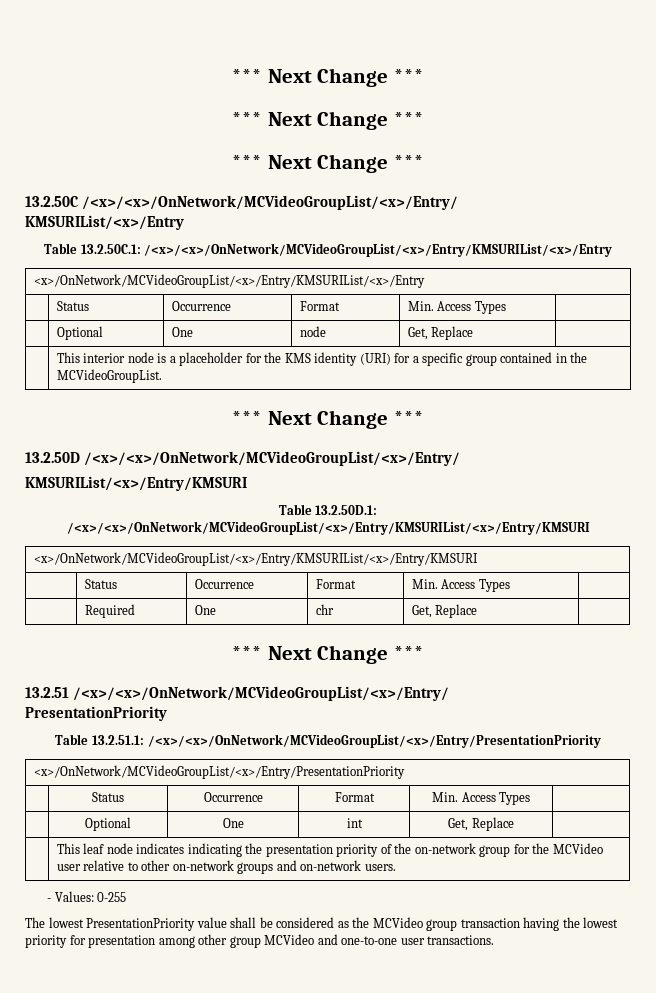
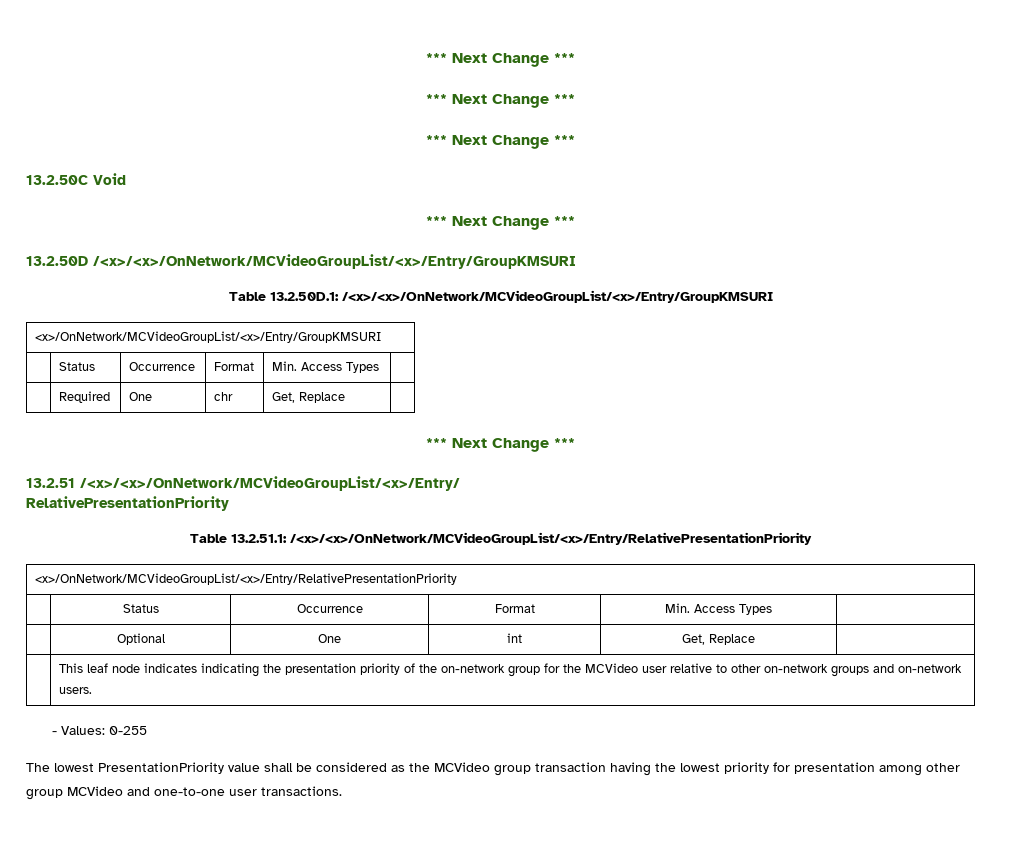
- 13.2.50C /<x>/<x>/OnNetwork/MCVideoGroupList/<x>/Entry/
- KMSURIList/<x>/Entry
- Table 13.2.50C.1: /<x>/<x>/OnNetwork/MCVideoGroupList/<x>/Entry/KMSURIList/<x>/Entry
- <x>/OnNetwork/MCVideoGroupList/<x>/Entry/KMSURIList/<x>/Entry
- | Status | Occurrence | Format | Min. Access Types |
- | Optional | One | node | Get, Replace |
- | This interior node is a placeholder for the KMS identity (URI) for a specific group contained in the MCVideoGroupList.
+ 13.2.50C Void
- 13.2.50D /<x>/<x>/OnNetwork/MCVideoGroupList/<x>/Entry/
- KMSURIList/<x>/Entry/KMSURI
+ 13.2.50D /<x>/<x>/OnNetwork/MCVideoGroupList/<x>/Entry/GroupKMSURI
- Table 13.2.50D.1: /<x>/<x>/OnNetwork/MCVideoGroupList/<x>/Entry/KMSURIList/<x>/Entry/KMSURI
- <x>/OnNetwork/MCVideoGroupList/<x>/Entry/KMSURIList/<x>/Entry/KMSURI
+ Table 13.2.50D.1: /<x>/<x>/OnNetwork/MCVideoGroupList/<x>/Entry/GroupKMSURI
+ <x>/OnNetwork/MCVideoGroupList/<x>/Entry/GroupKMSURI
  13.2.51 /<x>/<x>/OnNetwork/MCVideoGroupList/<x>/Entry/
- PresentationPriority
+ RelativePresentationPriority
- Table 13.2.51.1: /<x>/<x>/OnNetwork/MCVideoGroupList/<x>/Entry/PresentationPriority
- <x>/OnNetwork/MCVideoGroupList/<x>/Entry/PresentationPriority
+ Table 13.2.51.1: /<x>/<x>/OnNetwork/MCVideoGroupList/<x>/Entry/RelativePresentationPriority
+ <x>/OnNetwork/MCVideoGroupList/<x>/Entry/RelativePresentationPriority

